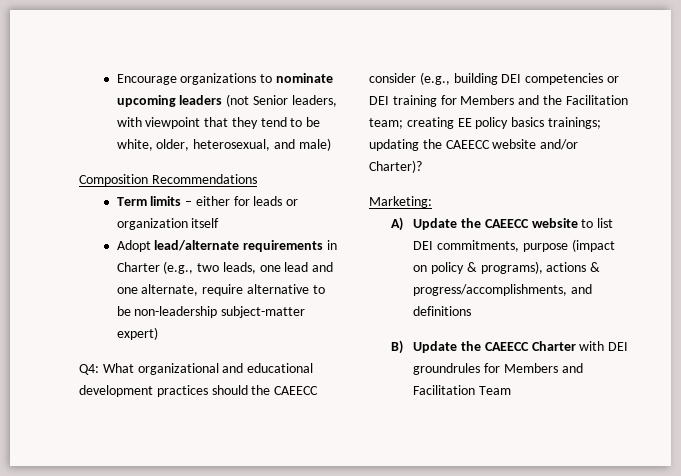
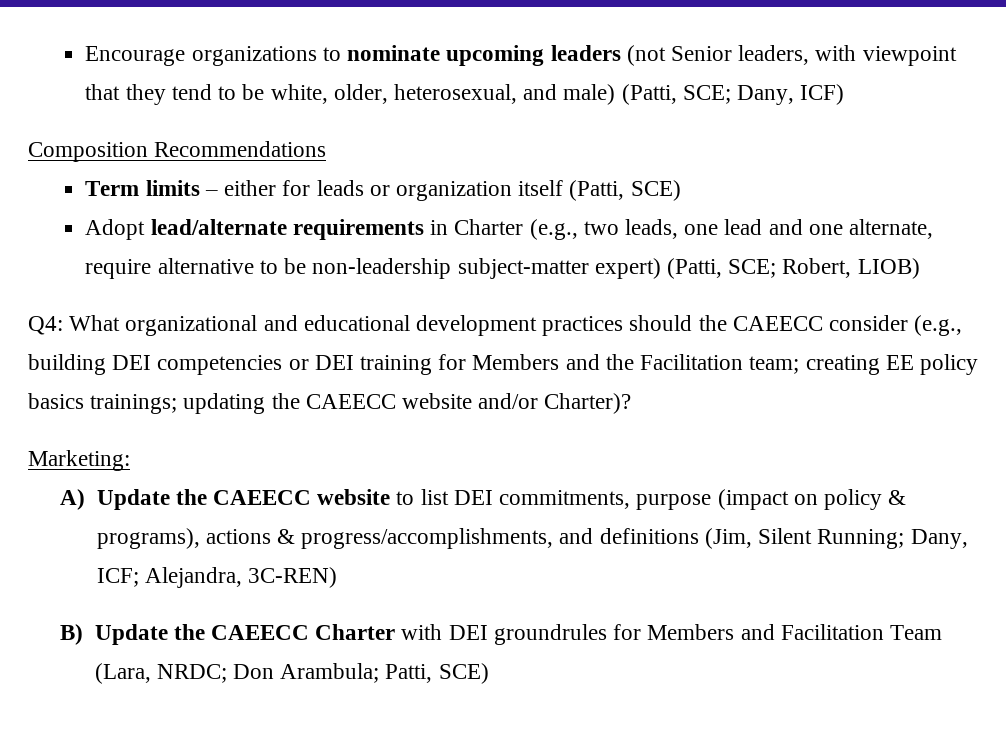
- Encourage organizations to nominate upcoming leaders (not Senior leaders, with viewpoint that they tend to be white, older, heterosexual, and male)
+ Encourage organizations to nominate upcoming leaders (not Senior leaders, with viewpoint that they tend to be white, older, heterosexual, and male) (Patti, SCE; Dany, ICF)
- Term limits – either for leads or organization itself
+ Term limits – either for leads or organization itself (Patti, SCE)
- Adopt lead/alternate requirements in Charter (e.g., two leads, one lead and one alternate, require alternative to be non-leadership subject-matter expert)
+ Adopt lead/alternate requirements in Charter (e.g., two leads, one lead and one alternate, require alternative to be non-leadership subject-matter expert) (Patti, SCE; Robert, LIOB)
- A) Update the CAEECC website to list DEI commitments, purpose (impact on policy & programs), actions & progress/accomplishments, and definitions
+ A) Update the CAEECC website to list DEI commitments, purpose (impact on policy & programs), actions & progress/accomplishments, and definitions (Jim, Silent Running; Dany, ICF; Alejandra, 3C-REN)
- B) Update the CAEECC Charter with DEI groundrules for Members and Facilitation Team
+ B) Update the CAEECC Charter with DEI groundrules for Members and Facilitation Team (Lara, NRDC; Don Arambula; Patti, SCE)

